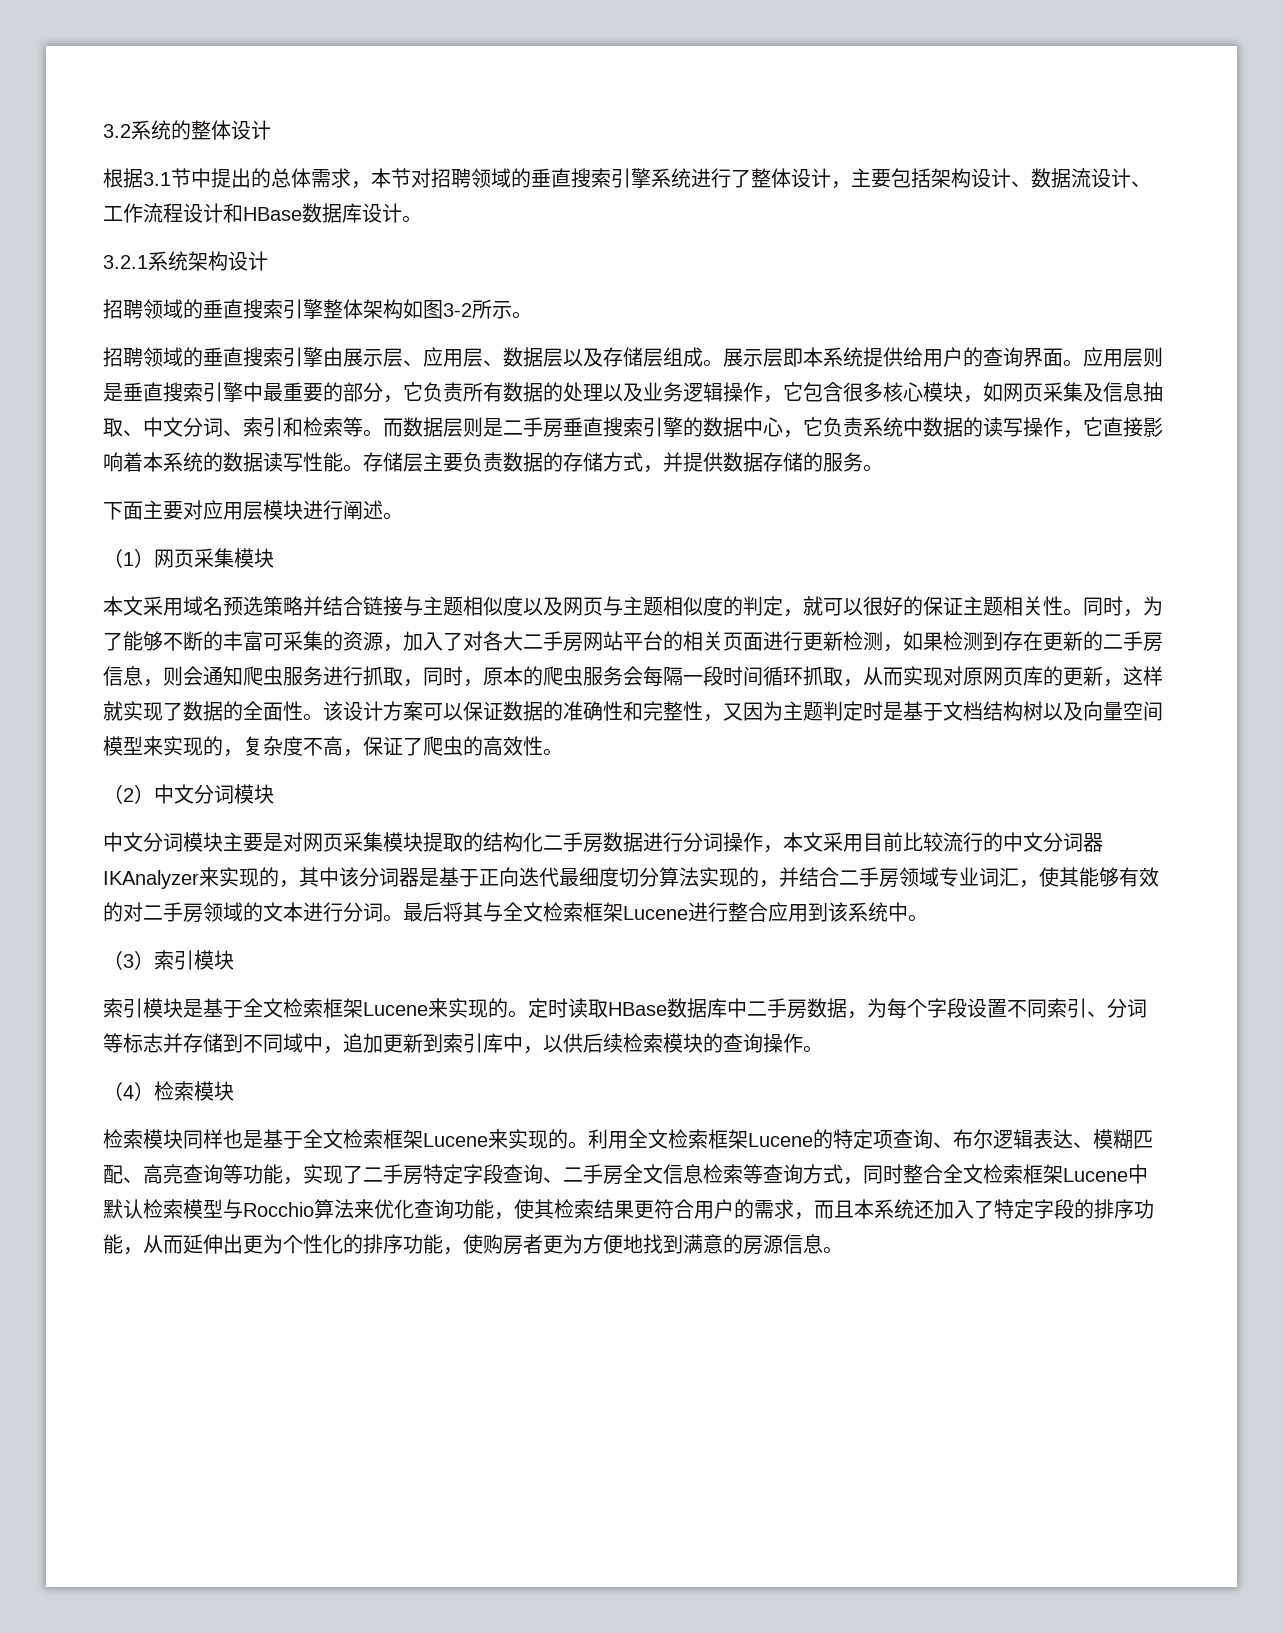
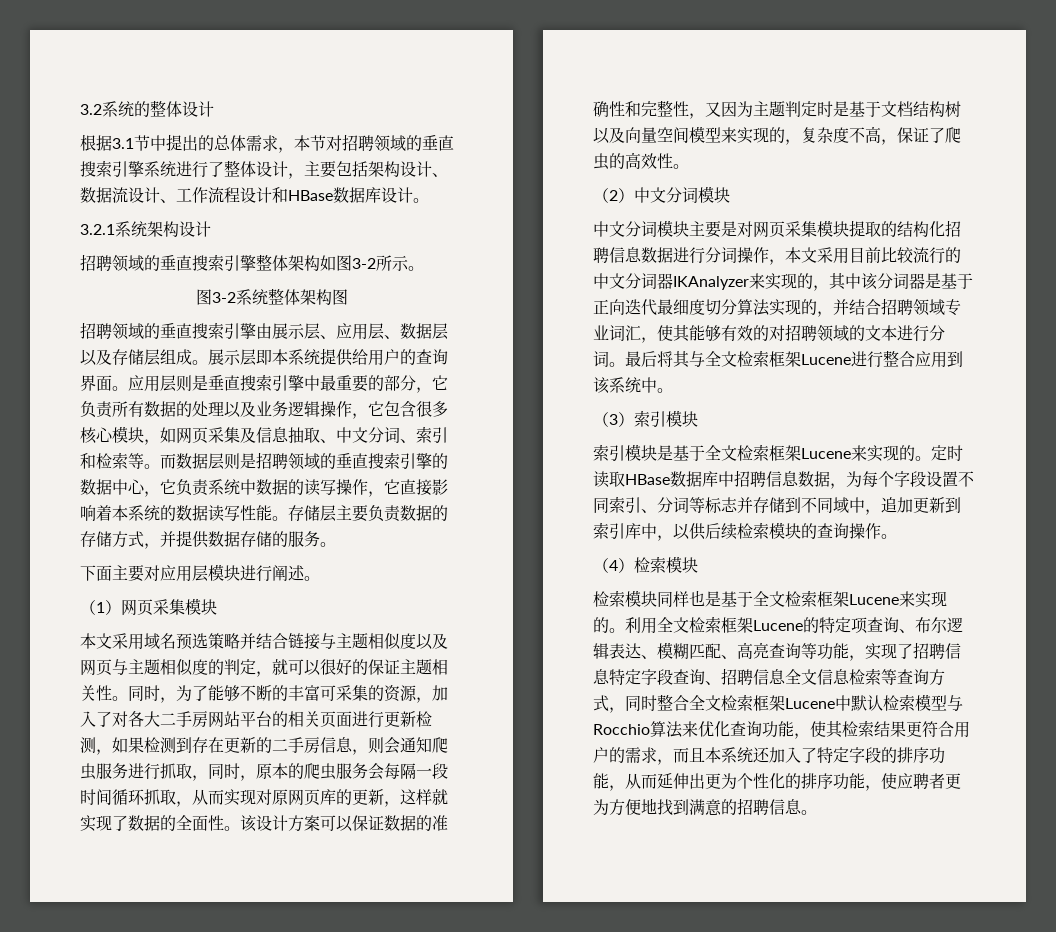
+ 图3-2系统整体架构图
- 而数据层则是二手房垂直搜索引擎的数据中心，它负责系统中数据的读写操作，它直接影响着本系统的数据读写性能。
+ 而数据层则是招聘领域的垂直搜索引擎的数据中心，它负责系统中数据的读写操作，它直接影响着本系统的数据读写性能。
- 中文分词模块主要是对网页采集模块提取的结构化二手房数据进行分词操作，本文采用目前比较流行的中文分词器IKAnalyzer来实现的，其中该分词器是基于正向迭代最细度切分算法实现的，并结合二手房领域专业词汇，使其能够有效的对二手房领域的文本进行分词。
+ 中文分词模块主要是对网页采集模块提取的结构化招聘信息数据进行分词操作，本文采用目前比较流行的中文分词器IKAnalyzer来实现的，其中该分词器是基于正向迭代最细度切分算法实现的，并结合招聘领域专业词汇，使其能够有效的对招聘领域的文本进行分词。
- 定时读取HBase数据库中二手房数据，为每个字段设置不同索引、分词等标志并存储到不同域中，追加更新到索引库中，以供后续检索模块的查询操作。
+ 定时读取HBase数据库中招聘信息数据，为每个字段设置不同索引、分词等标志并存储到不同域中，追加更新到索引库中，以供后续检索模块的查询操作。
- 利用全文检索框架Lucene的特定项查询、布尔逻辑表达、模糊匹配、高亮查询等功能，实现了二手房特定字段查询、二手房全文信息检索等查询方式，同时整合全文检索框架Lucene中默认检索模型与Rocchio算法来优化查询功能，使其检索结果更符合用户的需求，而且本系统还加入了特定字段的排序功能，从而延伸出更为个性化的排序功能，使购房者更为方便地找到满意的房源信息。
+ 利用全文检索框架Lucene的特定项查询、布尔逻辑表达、模糊匹配、高亮查询等功能，实现了招聘信息特定字段查询、招聘信息全文信息检索等查询方式，同时整合全文检索框架Lucene中默认检索模型与Rocchio算法来优化查询功能，使其检索结果更符合用户的需求，而且本系统还加入了特定字段的排序功能，从而延伸出更为个性化的排序功能，使应聘者更为方便地找到满意的招聘信息。

